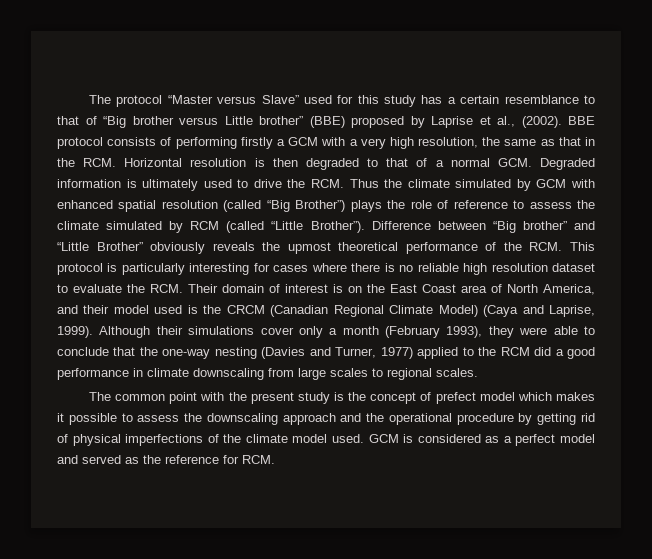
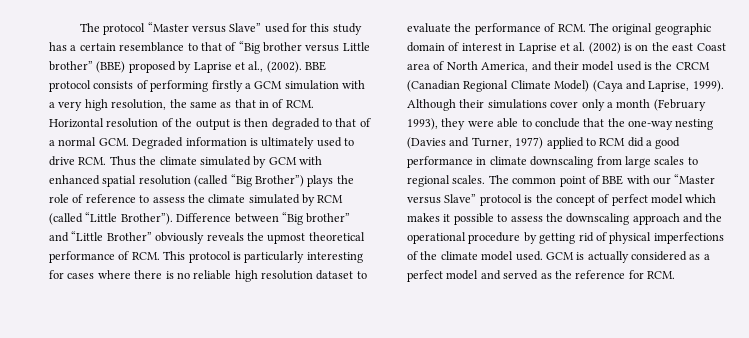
- BBE protocol consists of performing firstly a GCM with a very high resolution, the same as that in the RCM. Horizontal resolution is then degraded to that of a normal GCM. Degraded information is ultimately used to drive the RCM. Thus the climate simulated by GCM with enhanced spatial resolution (called “Big Brother”) plays the role of reference to assess the climate simulated by RCM (called “Little Brother”).
+ BBE protocol consists of performing firstly a GCM simulation with a very high resolution, the same as that in of RCM. Horizontal resolution of the output is then degraded to that of a normal GCM. Degraded information is ultimately used to drive RCM. Thus the climate simulated by GCM with enhanced spatial resolution (called “Big Brother”) plays the role of reference to assess the climate simulated by RCM (called “Little Brother”).
- Difference between “Big brother” and “Little Brother” obviously reveals the upmost theoretical performance of the RCM. This protocol is particularly interesting for cases where there is no reliable high resolution dataset to evaluate the RCM. Their domain of interest is on the East Coast area of North America, and their model used is the CRCM (Canadian Regional Climate Model) (Caya and Laprise, 1999).
+ Difference between “Big brother” and “Little Brother” obviously reveals the upmost theoretical performance of RCM. This protocol is particularly interesting for cases where there is no reliable high resolution dataset to evaluate the performance of RCM. The original geographic domain of interest in Laprise et al. (2002) is on the east Coast area of North America, and their model used is the CRCM (Canadian Regional Climate Model) (Caya and Laprise, 1999).
- Although their simulations cover only a month (February 1993), they were able to conclude that the one-way nesting (Davies and Turner, 1977) applied to the RCM did a good performance in climate downscaling from large scales to regional scales.
- The common point with the present study is the concept of prefect model which makes it possible to assess the downscaling approach and the operational procedure by getting rid of physical imperfections of the climate model used.
+ Although their simulations cover only a month (February 1993), they were able to conclude that the one-way nesting (Davies and Turner, 1977) applied to RCM did a good performance in climate downscaling from large scales to regional scales. The common point of BBE with our “Master versus Slave” protocol is the concept of perfect model which makes it possible to assess the downscaling approach and the operational procedure by getting rid of physical imperfections of the climate model used.
- GCM is considered as a perfect model and served as the reference for RCM.
+ GCM is actually considered as a perfect model and served as the reference for RCM.

